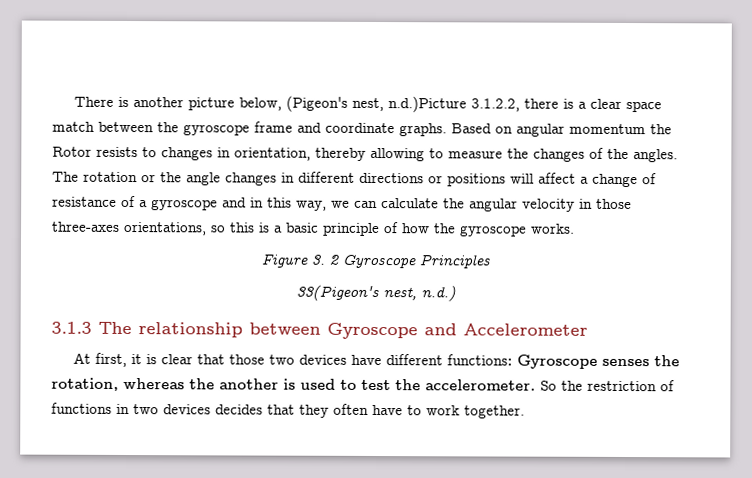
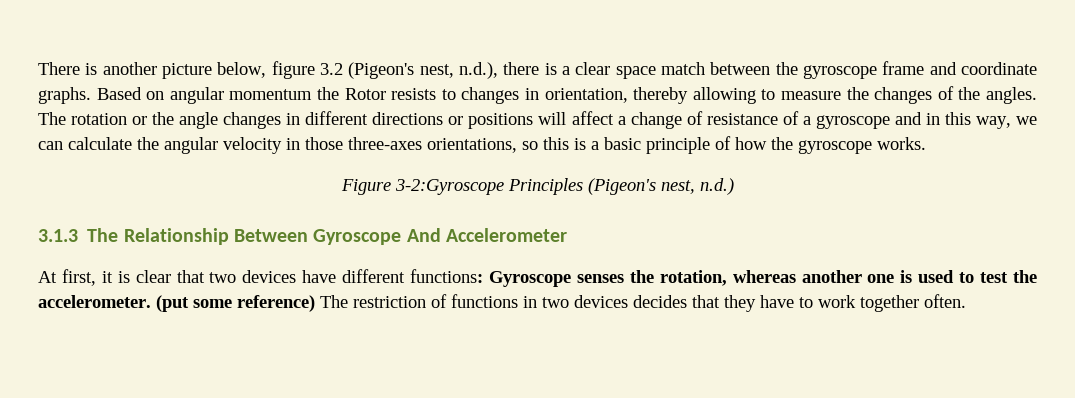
- There is another picture below, (Pigeon's nest, n.d.)Picture 3.1.2.2, there is a clear space match between the gyroscope frame and coordinate graphs.
+ There is another picture below, figure 3.2 (Pigeon's nest, n.d.), there is a clear space match between the gyroscope frame and coordinate graphs.
- Figure 3. 2 Gyroscope Principles
- 33(Pigeon's nest, n.d.)
+ Figure 3-2:Gyroscope Principles (Pigeon's nest, n.d.)
- 3.1.3 The relationship between Gyroscope and Accelerometer
+ 3.1.3 The Relationship Between Gyroscope And Accelerometer
- At first, it is clear that those two devices have different functions: Gyroscope senses the rotation, whereas the another is used to test the accelerometer.
+ At first, it is clear that two devices have different functions: Gyroscope senses the rotation, whereas another one is used to test the accelerometer.
- So the restriction of functions in two devices decides that they often have to work together.
+ (put some reference) The restriction of functions in two devices decides that they have to work together often.

